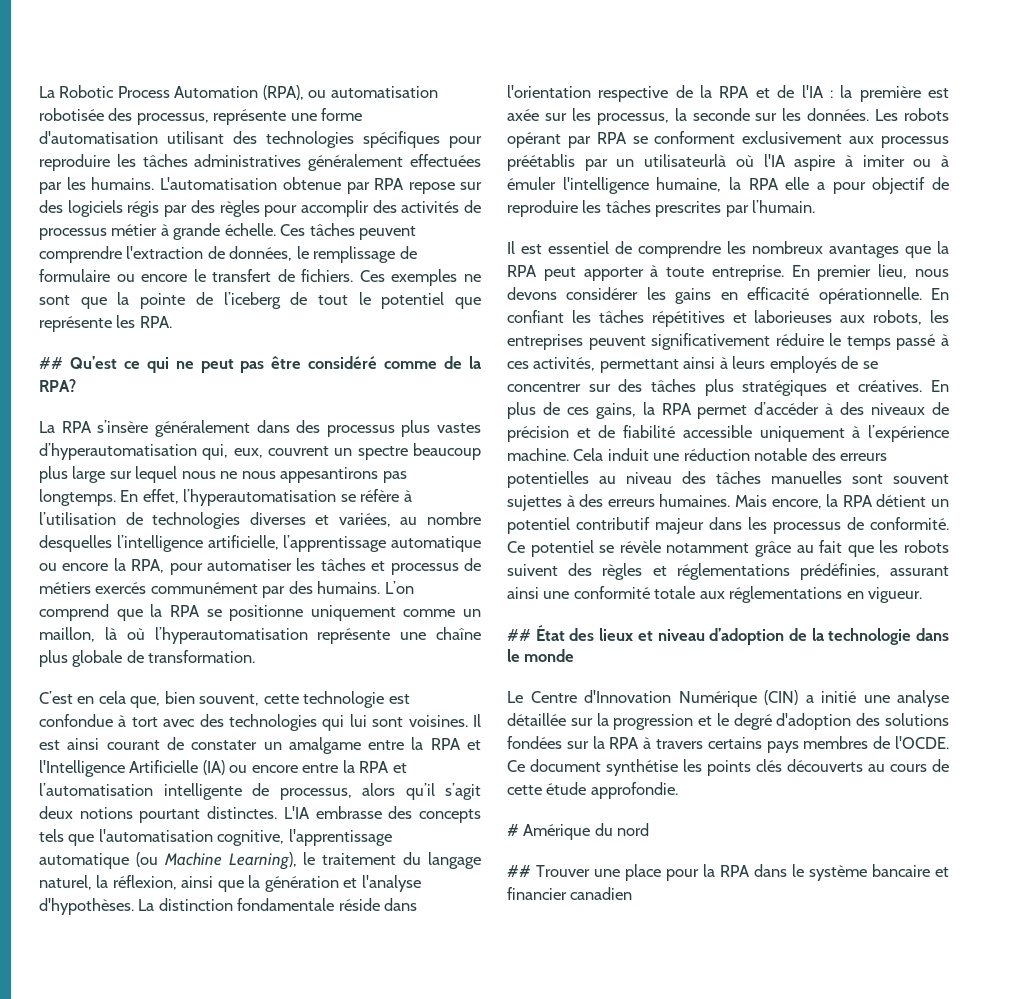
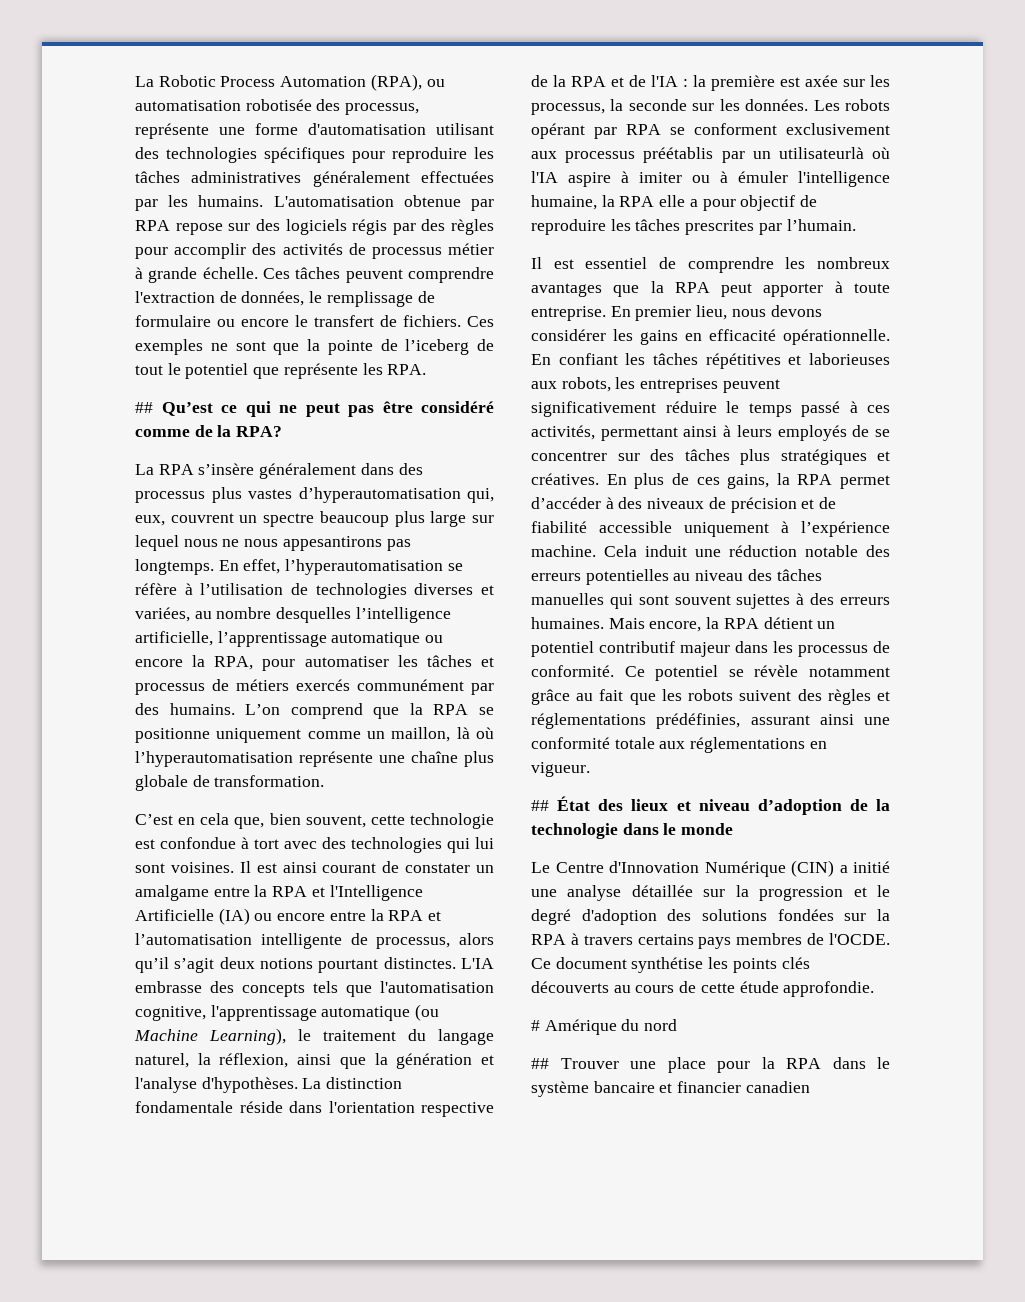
- Cela induit une réduction notable des erreurs potentielles au niveau des tâches manuelles sont souvent sujettes à des erreurs humaines.
+ Cela induit une réduction notable des erreurs potentielles au niveau des tâches manuelles qui sont souvent sujettes à des erreurs humaines.

